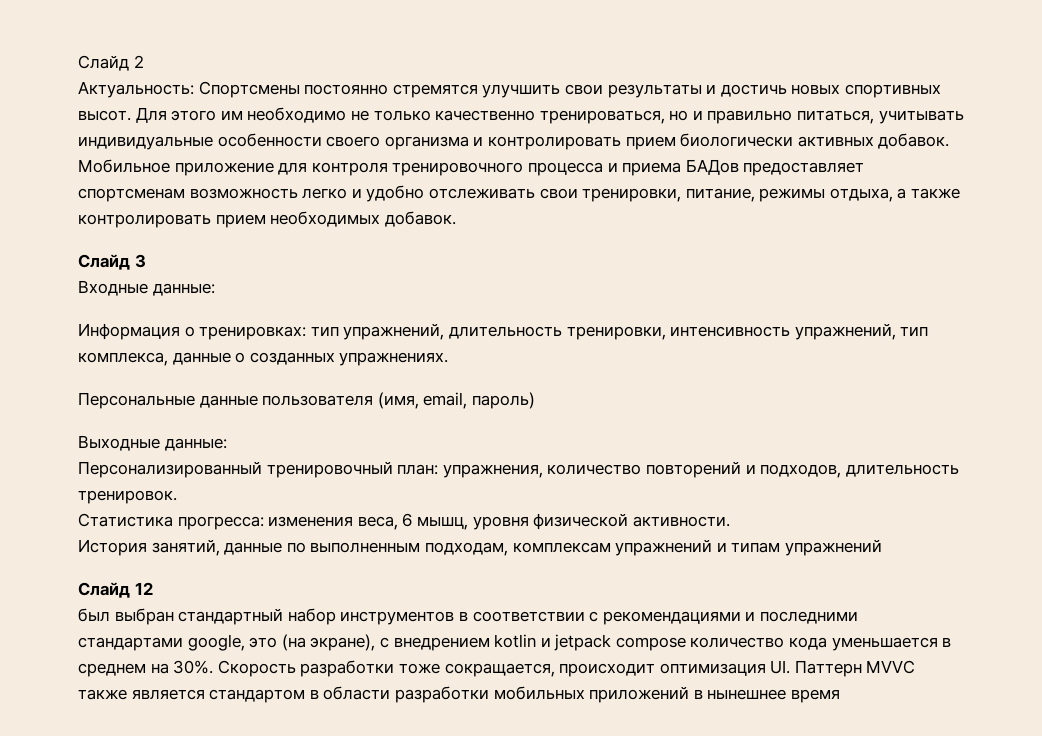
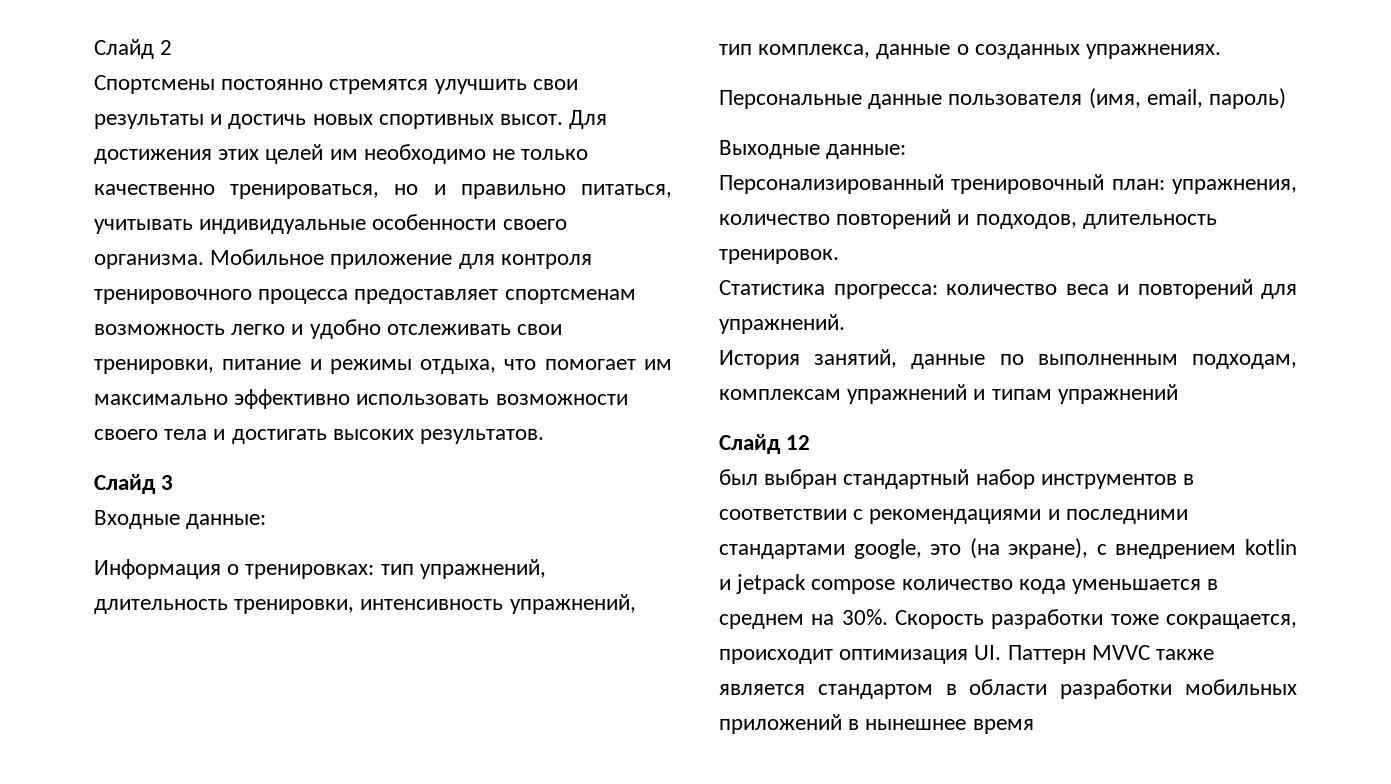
- Актуальность: Спортсмены постоянно стремятся улучшить свои результаты и достичь новых спортивных высот.
+ Спортсмены постоянно стремятся улучшить свои результаты и достичь новых спортивных высот.
- Для этого им необходимо не только качественно тренироваться, но и правильно питаться, учитывать индивидуальные особенности своего организма и контролировать прием биологически активных добавок.
+ Для достижения этих целей им необходимо не только качественно тренироваться, но и правильно питаться, учитывать индивидуальные особенности своего организма.
- Мобильное приложение для контроля тренировочного процесса и приема БАДов предоставляет спортсменам возможность легко и удобно отслеживать свои тренировки, питание, режимы отдыха, а также контролировать прием необходимых добавок.
+ Мобильное приложение для контроля тренировочного процесса предоставляет спортсменам возможность легко и удобно отслеживать свои тренировки, питание и режимы отдыха, что помогает им максимально эффективно использовать возможности своего тела и достигать высоких результатов.
- Статистика прогресса: изменения веса, 6 мышц, уровня физической активности.
+ Статистика прогресса: количество веса и повторений для упражнений.

